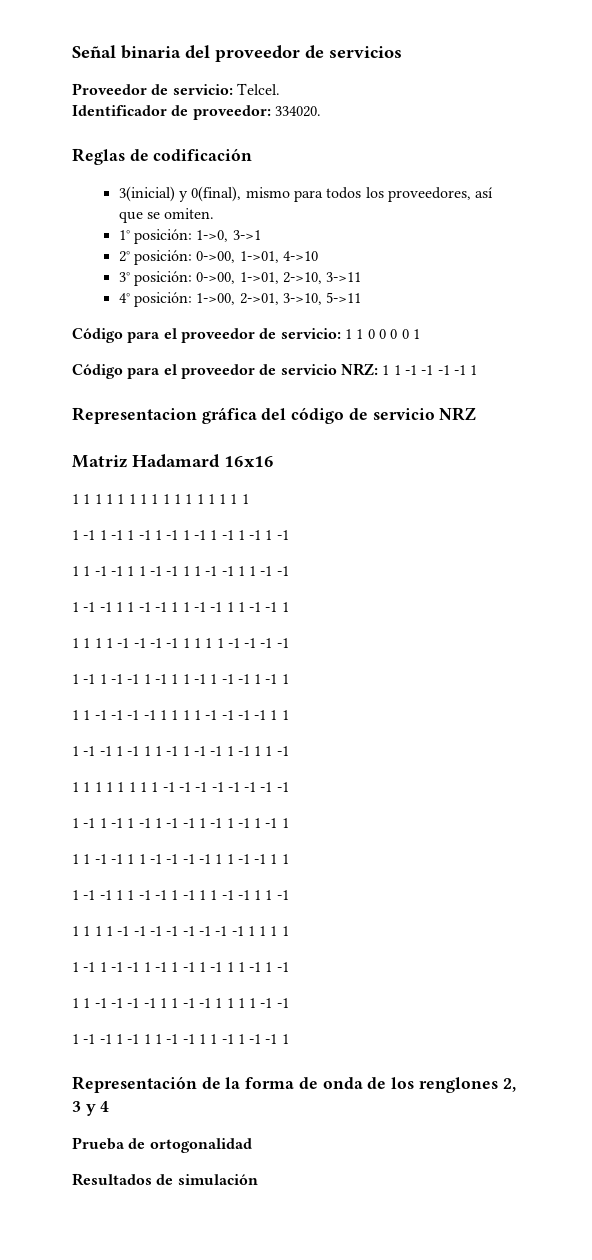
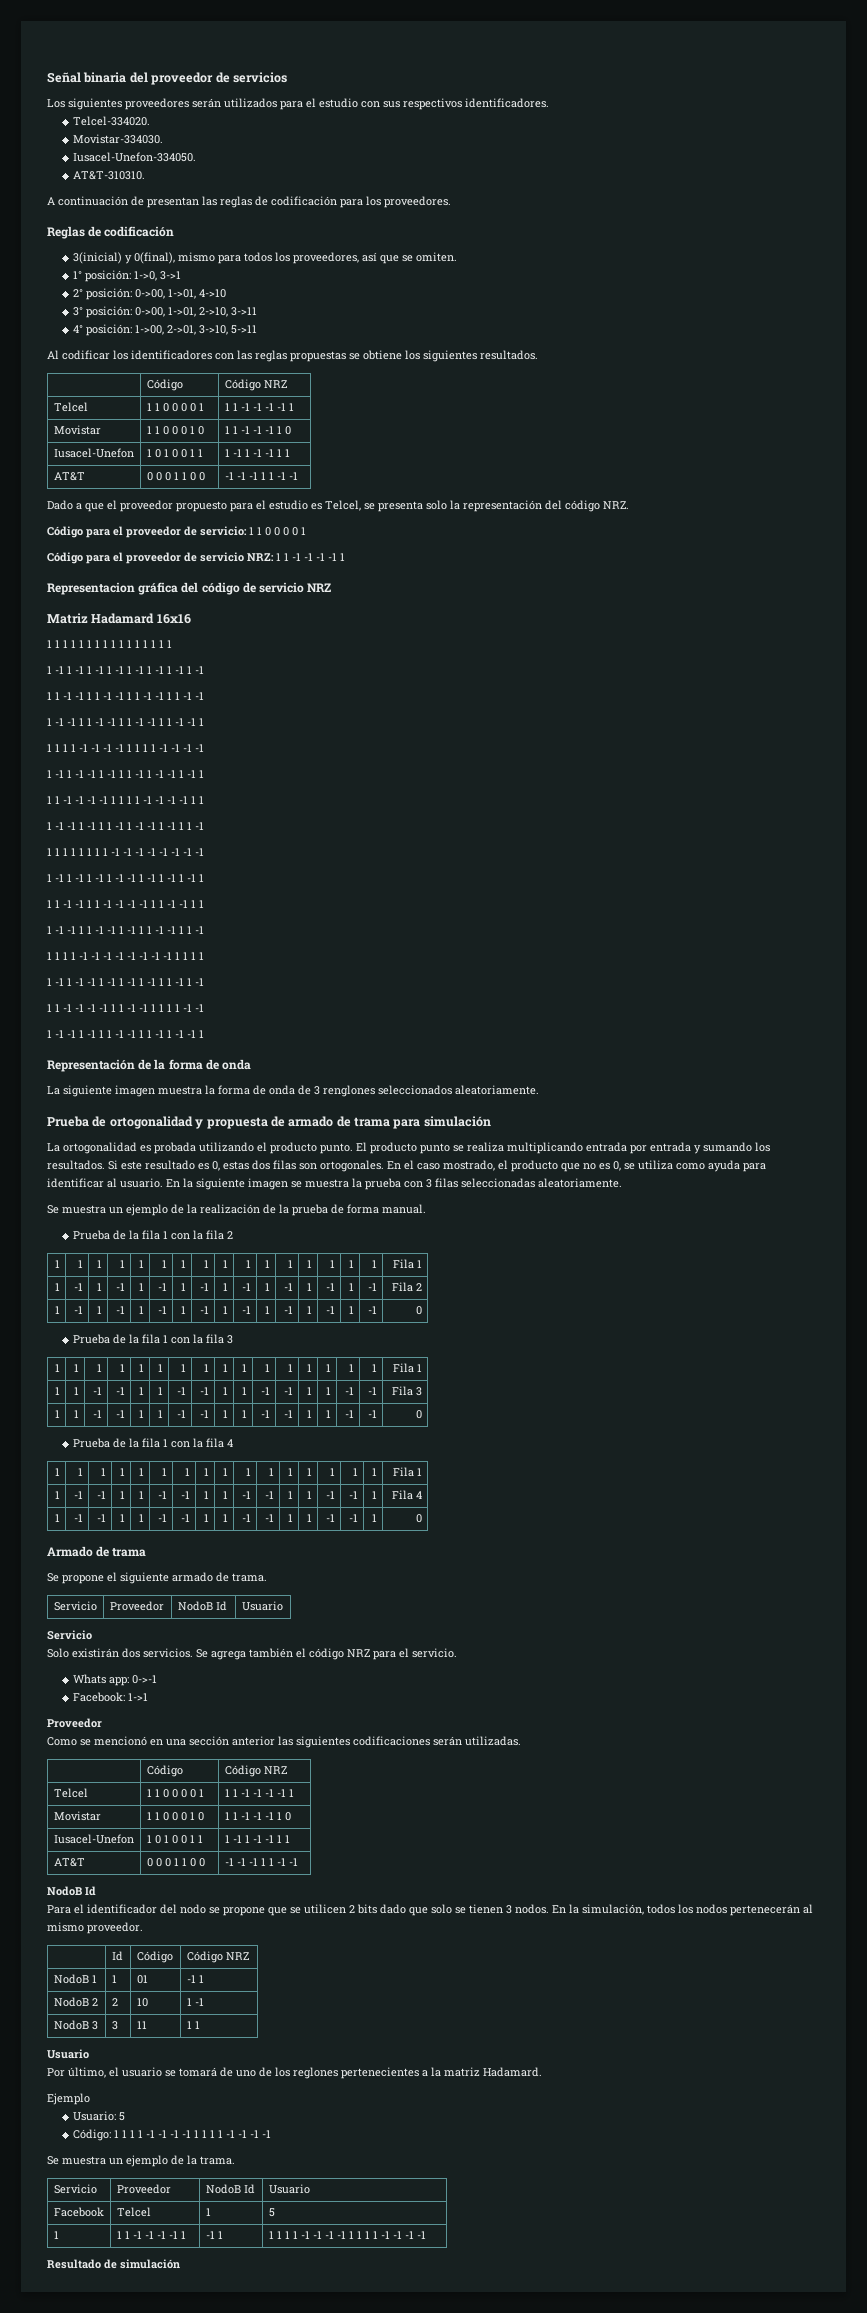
- Proveedor de servicio: Telcel.
- Identificador de proveedor: 334020.
+ Los siguientes proveedores serán utilizados para el estudio con sus respectivos identificadores.
+ Telcel-334020.
+ Movistar-334030.
+ Iusacel-Unefon-334050.
+ AT&T-310310.
+ A continuación de presentan las reglas de codificación para los proveedores.
+ Al codificar los identificadores con las reglas propuestas se obtiene los siguientes resultados.
+ | Código | Código NRZ
+ Telcel | 1 1 0 0 0 0 1 | 1 1 -1 -1 -1 -1 1
+ Movistar | 1 1 0 0 0 1 0 | 1 1 -1 -1 -1 1 0
+ Iusacel-Unefon | 1 0 1 0 0 1 1 | 1 -1 1 -1 -1 1 1
+ AT&T | 0 0 0 1 1 0 0 | -1 -1 -1 1 1 -1 -1
+ Dado a que el proveedor propuesto para el estudio es Telcel, se presenta solo la representación del código NRZ.
- Representación de la forma de onda de los renglones 2, 3 y 4
- Prueba de ortogonalidad
- Resultados de simulación
+ Representación de la forma de onda
+ La siguiente imagen muestra la forma de onda de 3 renglones seleccionados aleatoriamente.
+ Prueba de ortogonalidad y propuesta de armado de trama para simulación
+ La ortogonalidad es probada utilizando el producto punto. El producto punto se realiza multiplicando entrada por entrada y sumando los resultados. Si este resultado es 0, estas dos filas son ortogonales. En el caso mostrado, el producto que no es 0, se utiliza como ayuda para identificar al usuario. En la siguiente imagen se muestra la prueba con 3 filas seleccionadas aleatoriamente.
+ Se muestra un ejemplo de la realización de la prueba de forma manual.
+ Prueba de la fila 1 con la fila 2
+ 1 | 1 | 1 | 1 | 1 | 1 | 1 | 1 | 1 | 1 | 1 | 1 | 1 | 1 | 1 | 1 | Fila 1
+ 1 | -1 | 1 | -1 | 1 | -1 | 1 | -1 | 1 | -1 | 1 | -1 | 1 | -1 | 1 | -1 | Fila 2
+ 1 | -1 | 1 | -1 | 1 | -1 | 1 | -1 | 1 | -1 | 1 | -1 | 1 | -1 | 1 | -1 | 0
+ Prueba de la fila 1 con la fila 3
+ 1 | 1 | 1 | 1 | 1 | 1 | 1 | 1 | 1 | 1 | 1 | 1 | 1 | 1 | 1 | 1 | Fila 1
+ 1 | 1 | -1 | -1 | 1 | 1 | -1 | -1 | 1 | 1 | -1 | -1 | 1 | 1 | -1 | -1 | Fila 3
+ 1 | 1 | -1 | -1 | 1 | 1 | -1 | -1 | 1 | 1 | -1 | -1 | 1 | 1 | -1 | -1 | 0
+ Prueba de la fila 1 con la fila 4
+ 1 | 1 | 1 | 1 | 1 | 1 | 1 | 1 | 1 | 1 | 1 | 1 | 1 | 1 | 1 | 1 | Fila 1
+ 1 | -1 | -1 | 1 | 1 | -1 | -1 | 1 | 1 | -1 | -1 | 1 | 1 | -1 | -1 | 1 | Fila 4
+ 1 | -1 | -1 | 1 | 1 | -1 | -1 | 1 | 1 | -1 | -1 | 1 | 1 | -1 | -1 | 1 | 0
+ Armado de trama
+ Se propone el siguiente armado de trama.
+ Servicio | Proveedor | NodoB Id | Usuario
+ Servicio
+ Solo existirán dos servicios. Se agrega también el código NRZ para el servicio.
+ Whats app: 0->-1
+ Facebook: 1->1
+ Proveedor
+ Como se mencionó en una sección anterior las siguientes codificaciones serán utilizadas.
+ | Código | Código NRZ
+ Telcel | 1 1 0 0 0 0 1 | 1 1 -1 -1 -1 -1 1
+ Movistar | 1 1 0 0 0 1 0 | 1 1 -1 -1 -1 1 0
+ Iusacel-Unefon | 1 0 1 0 0 1 1 | 1 -1 1 -1 -1 1 1
+ AT&T | 0 0 0 1 1 0 0 | -1 -1 -1 1 1 -1 -1
+ NodoB Id
+ Para el identificador del nodo se propone que se utilicen 2 bits dado que solo se tienen 3 nodos. En la simulación, todos los nodos pertenecerán al mismo proveedor.
+ | Id | Código | Código NRZ
+ NodoB 1 | 1 | 01 | -1 1
+ NodoB 2 | 2 | 10 | 1 -1
+ NodoB 3 | 3 | 11 | 1 1
+ Usuario
+ Por último, el usuario se tomará de uno de los reglones pertenecientes a la matriz Hadamard.
+ Ejemplo
+ Usuario: 5
+ Código: 1 1 1 1 -1 -1 -1 -1 1 1 1 1 -1 -1 -1 -1
+ Se muestra un ejemplo de la trama.
+ Servicio | Proveedor | NodoB Id | Usuario
+ Facebook | Telcel | 1 | 5
+ 1 | 1 1 -1 -1 -1 -1 1 | -1 1 | 1 1 1 1 -1 -1 -1 -1 1 1 1 1 -1 -1 -1 -1
+ Resultado de simulación

